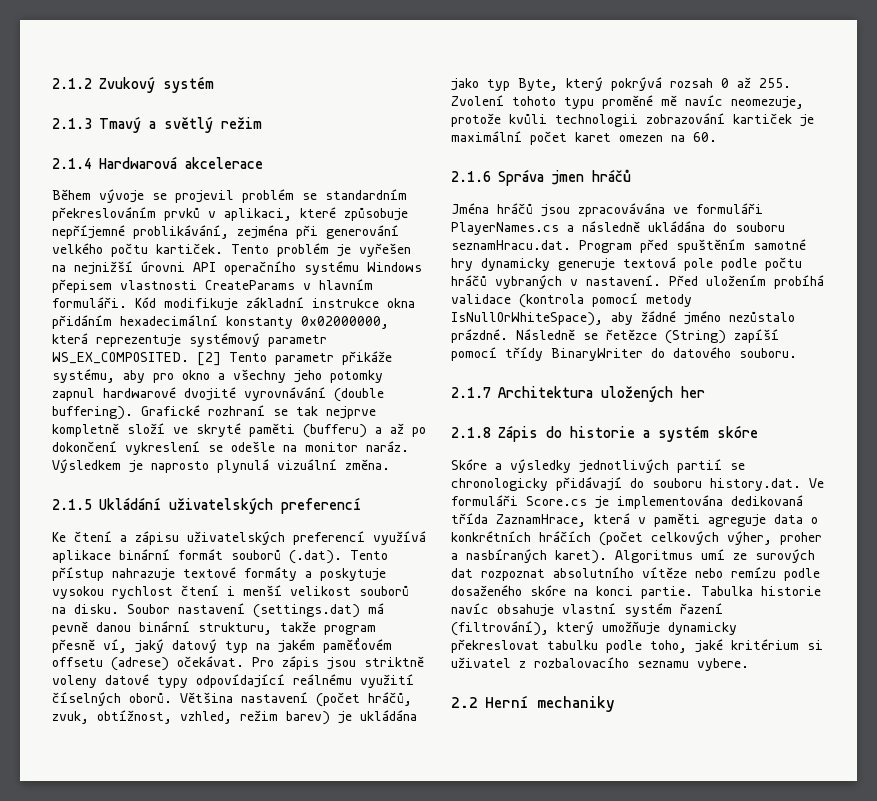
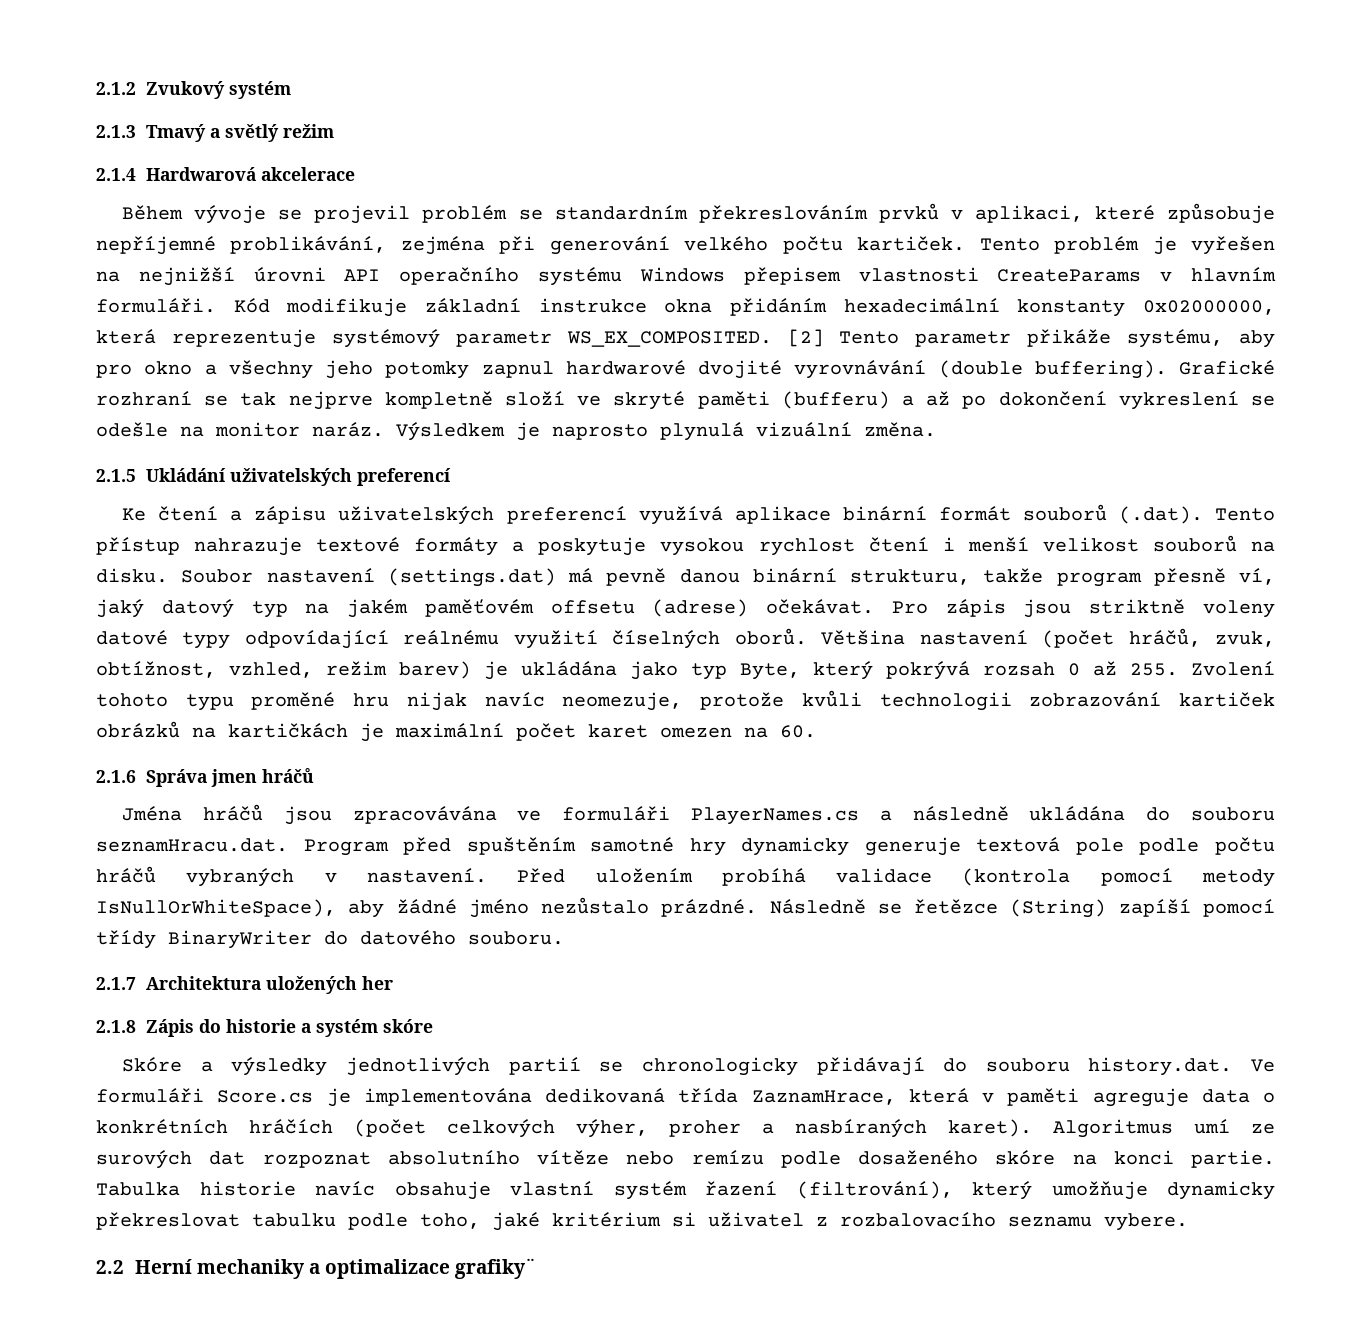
- Většina nastavení (počet hráčů, zvuk, obtížnost, vzhled, režim barev) je ukládána jako typ Byte, který pokrývá rozsah 0 až 255. Zvolení tohoto typu proměné mě navíc neomezuje, protože kvůli technologii zobrazování kartiček je maximální počet karet omezen na 60.
+ Většina nastavení (počet hráčů, zvuk, obtížnost, vzhled, režim barev) je ukládána jako typ Byte, který pokrývá rozsah 0 až 255. Zvolení tohoto typu proměné hru nijak navíc neomezuje, protože kvůli technologii zobrazování kartiček obrázků na kartičkách je maximální počet karet omezen na 60.
- 2.2 Herní mechaniky
+ 2.2 Herní mechaniky a optimalizace grafiky¨

